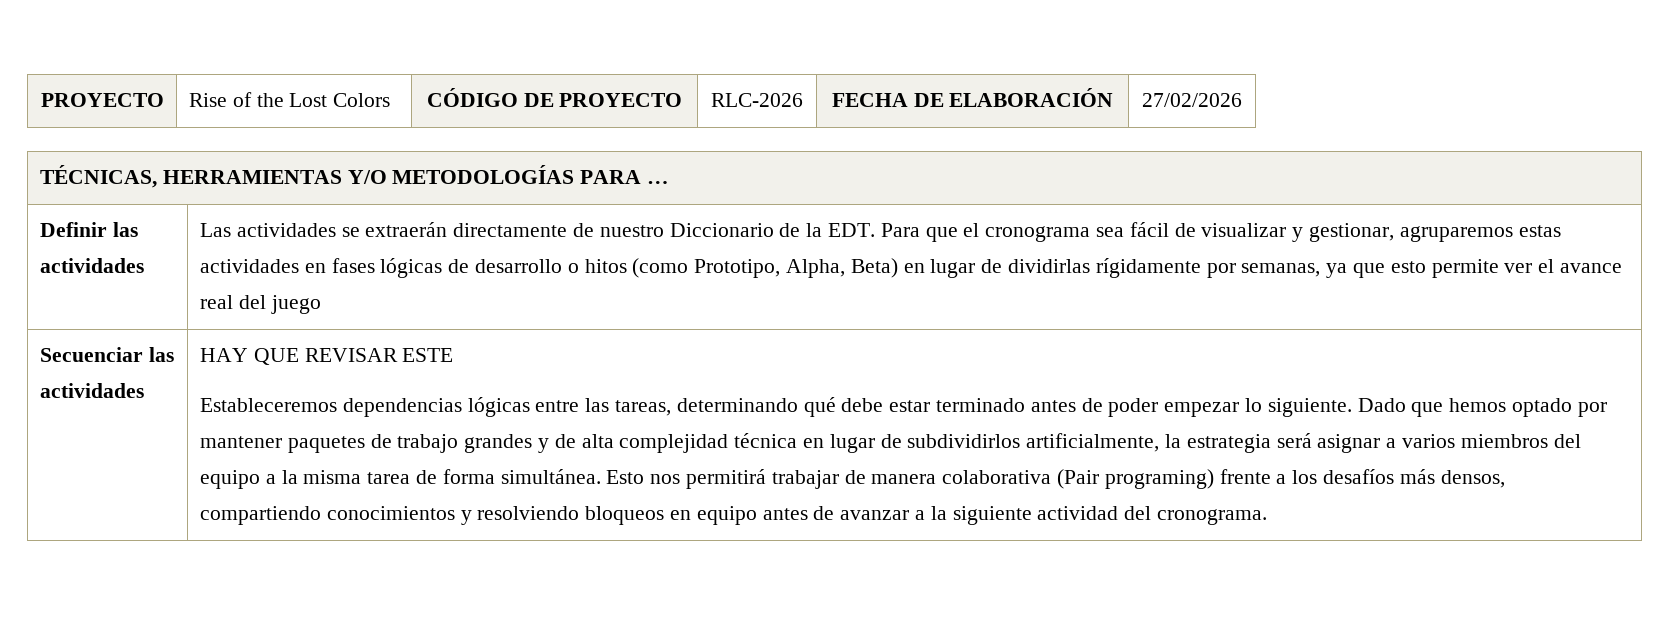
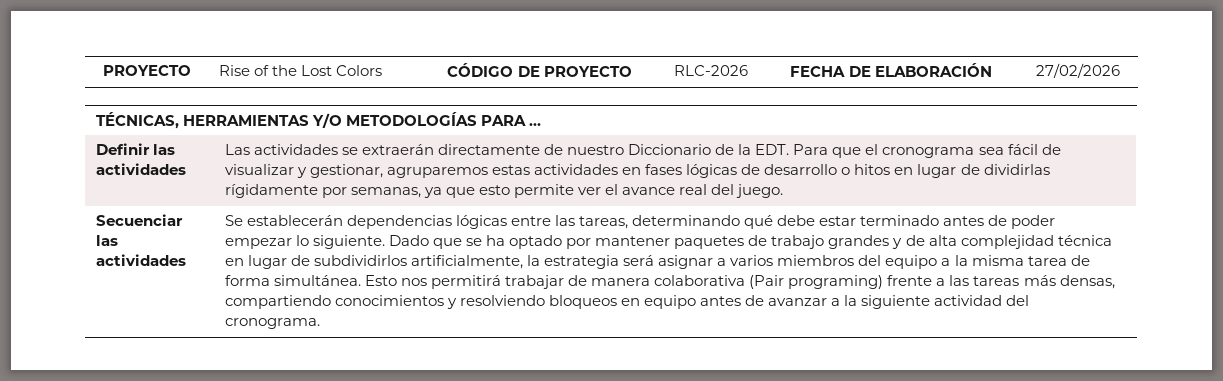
- Las actividades se extraerán directamente de nuestro Diccionario de la EDT. Para que el cronograma sea fácil de visualizar y gestionar, agruparemos estas actividades en fases lógicas de desarrollo o hitos (como Prototipo, Alpha, Beta) en lugar de dividirlas rígidamente por semanas, ya que esto permite ver el avance real del juego
+ Las actividades se extraerán directamente de nuestro Diccionario de la EDT. Para que el cronograma sea fácil de visualizar y gestionar, agruparemos estas actividades en fases lógicas de desarrollo o hitos en lugar de dividirlas rígidamente por semanas, ya que esto permite ver el avance real del juego.
- HAY QUE REVISAR ESTE
- Estableceremos dependencias lógicas entre las tareas, determinando qué debe estar terminado antes de poder empezar lo siguiente.
+ Se establecerán dependencias lógicas entre las tareas, determinando qué debe estar terminado antes de poder empezar lo siguiente.
- Dado que hemos optado por mantener paquetes de trabajo grandes y de alta complejidad técnica en lugar de subdividirlos artificialmente, la estrategia será asignar a varios miembros del equipo a la misma tarea de forma simultánea.
+ Dado que se ha optado por mantener paquetes de trabajo grandes y de alta complejidad técnica en lugar de subdividirlos artificialmente, la estrategia será asignar a varios miembros del equipo a la misma tarea de forma simultánea.
- Esto nos permitirá trabajar de manera colaborativa (Pair programing) frente a los desafíos más densos, compartiendo conocimientos y resolviendo bloqueos en equipo antes de avanzar a la siguiente actividad del cronograma.
+ Esto nos permitirá trabajar de manera colaborativa (Pair programing) frente a las tareas más densas, compartiendo conocimientos y resolviendo bloqueos en equipo antes de avanzar a la siguiente actividad del cronograma.

